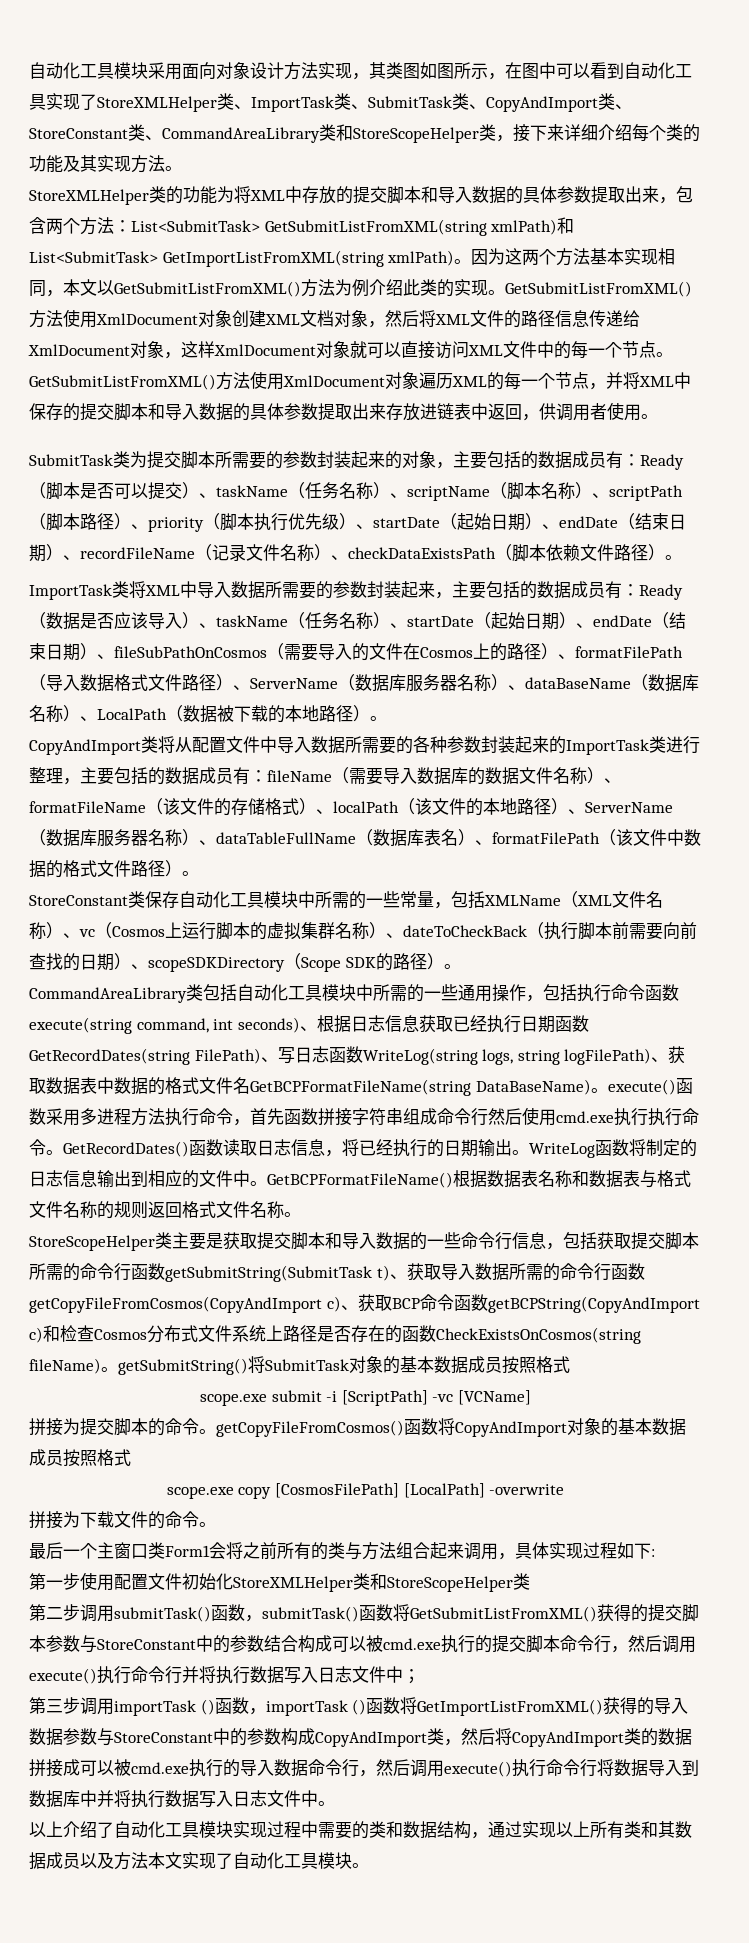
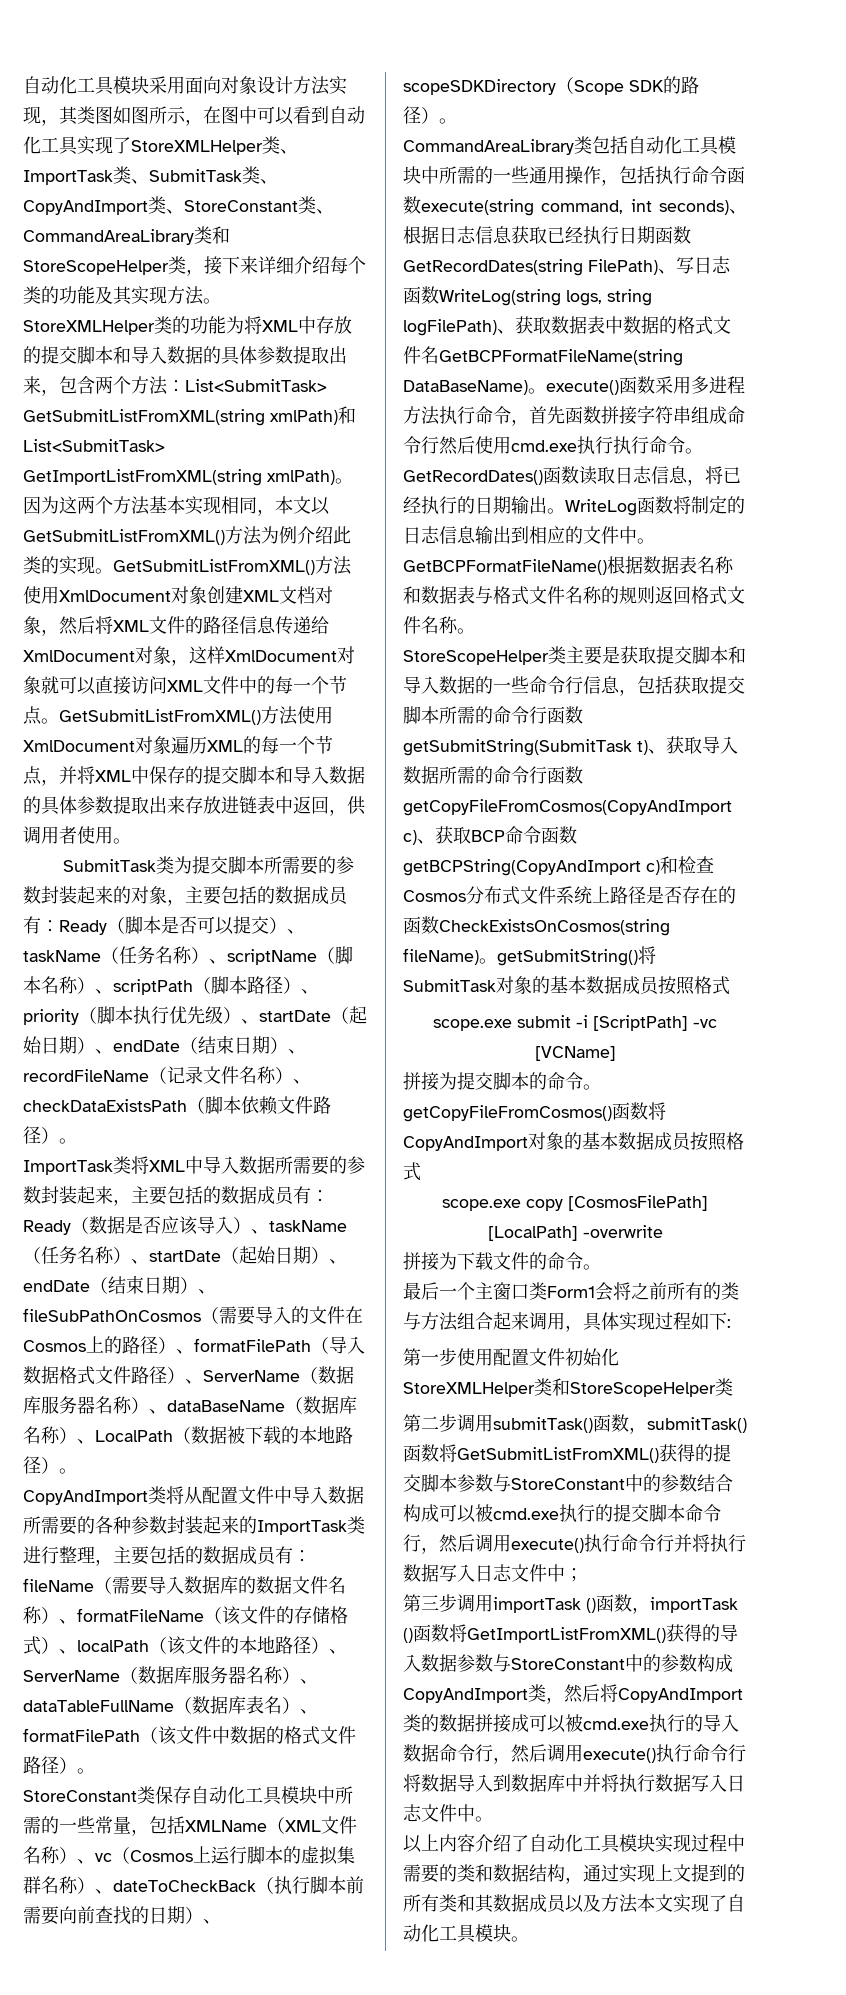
- 以上介绍了自动化工具模块实现过程中需要的类和数据结构，通过实现以上所有类和其数据成员以及方法本文实现了自动化工具模块。
+ 以上内容介绍了自动化工具模块实现过程中需要的类和数据结构，通过实现上文提到的所有类和其数据成员以及方法本文实现了自动化工具模块。

